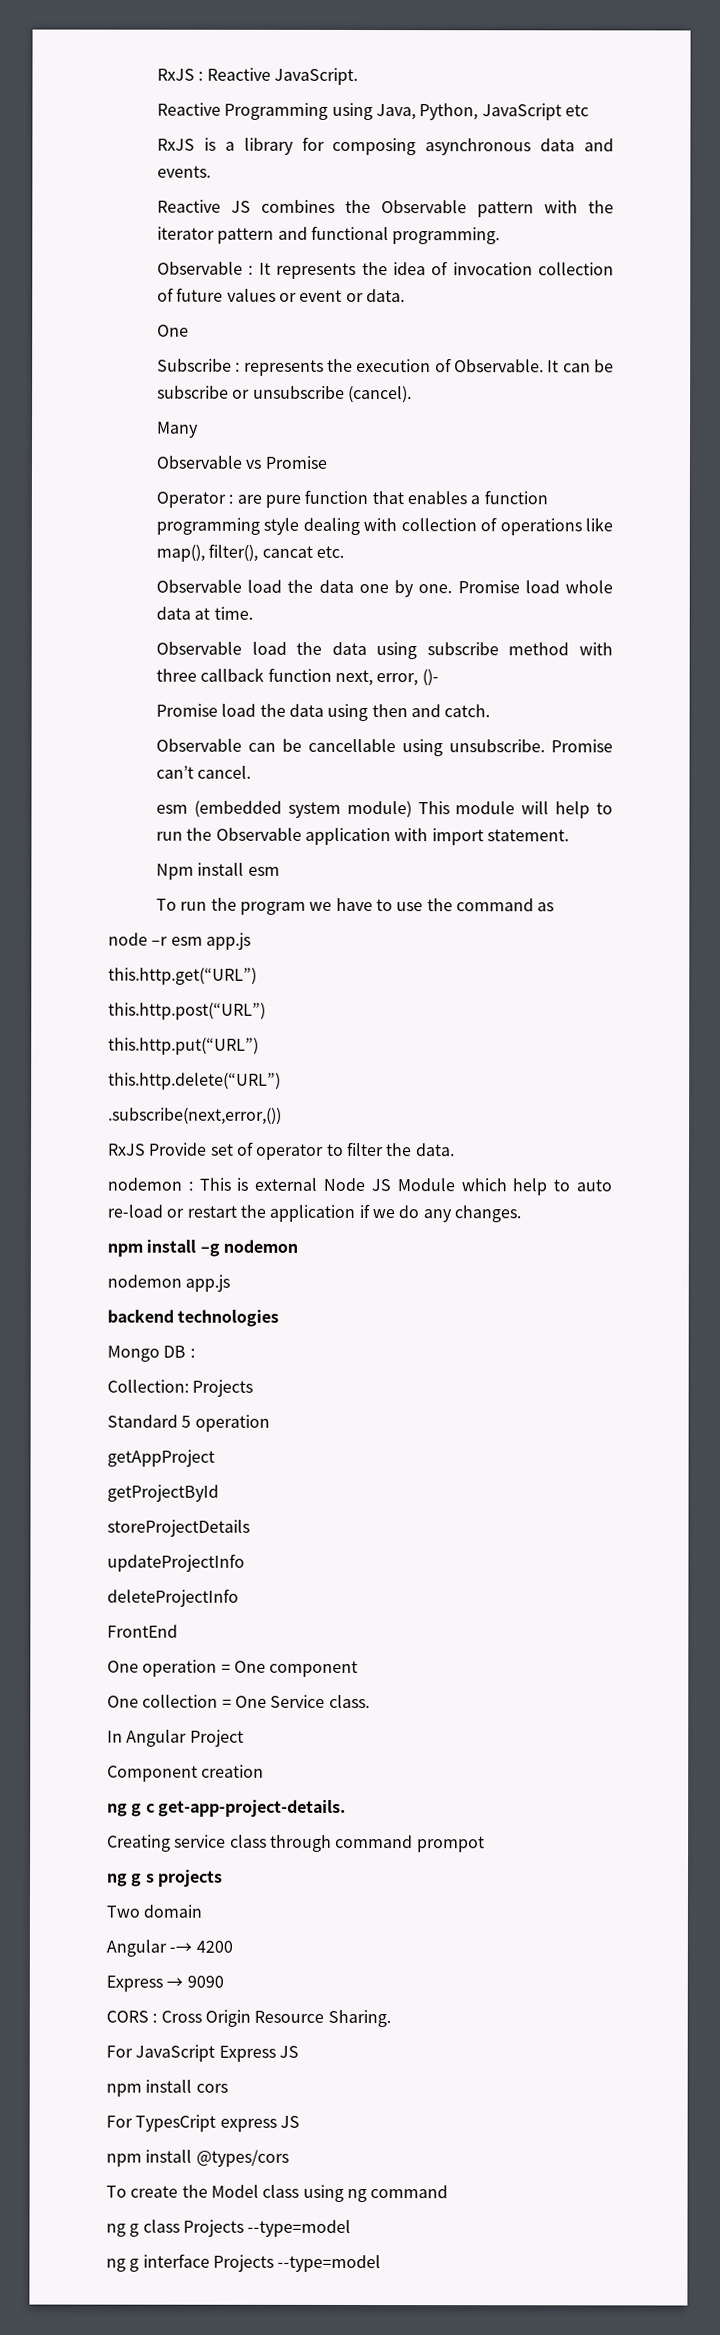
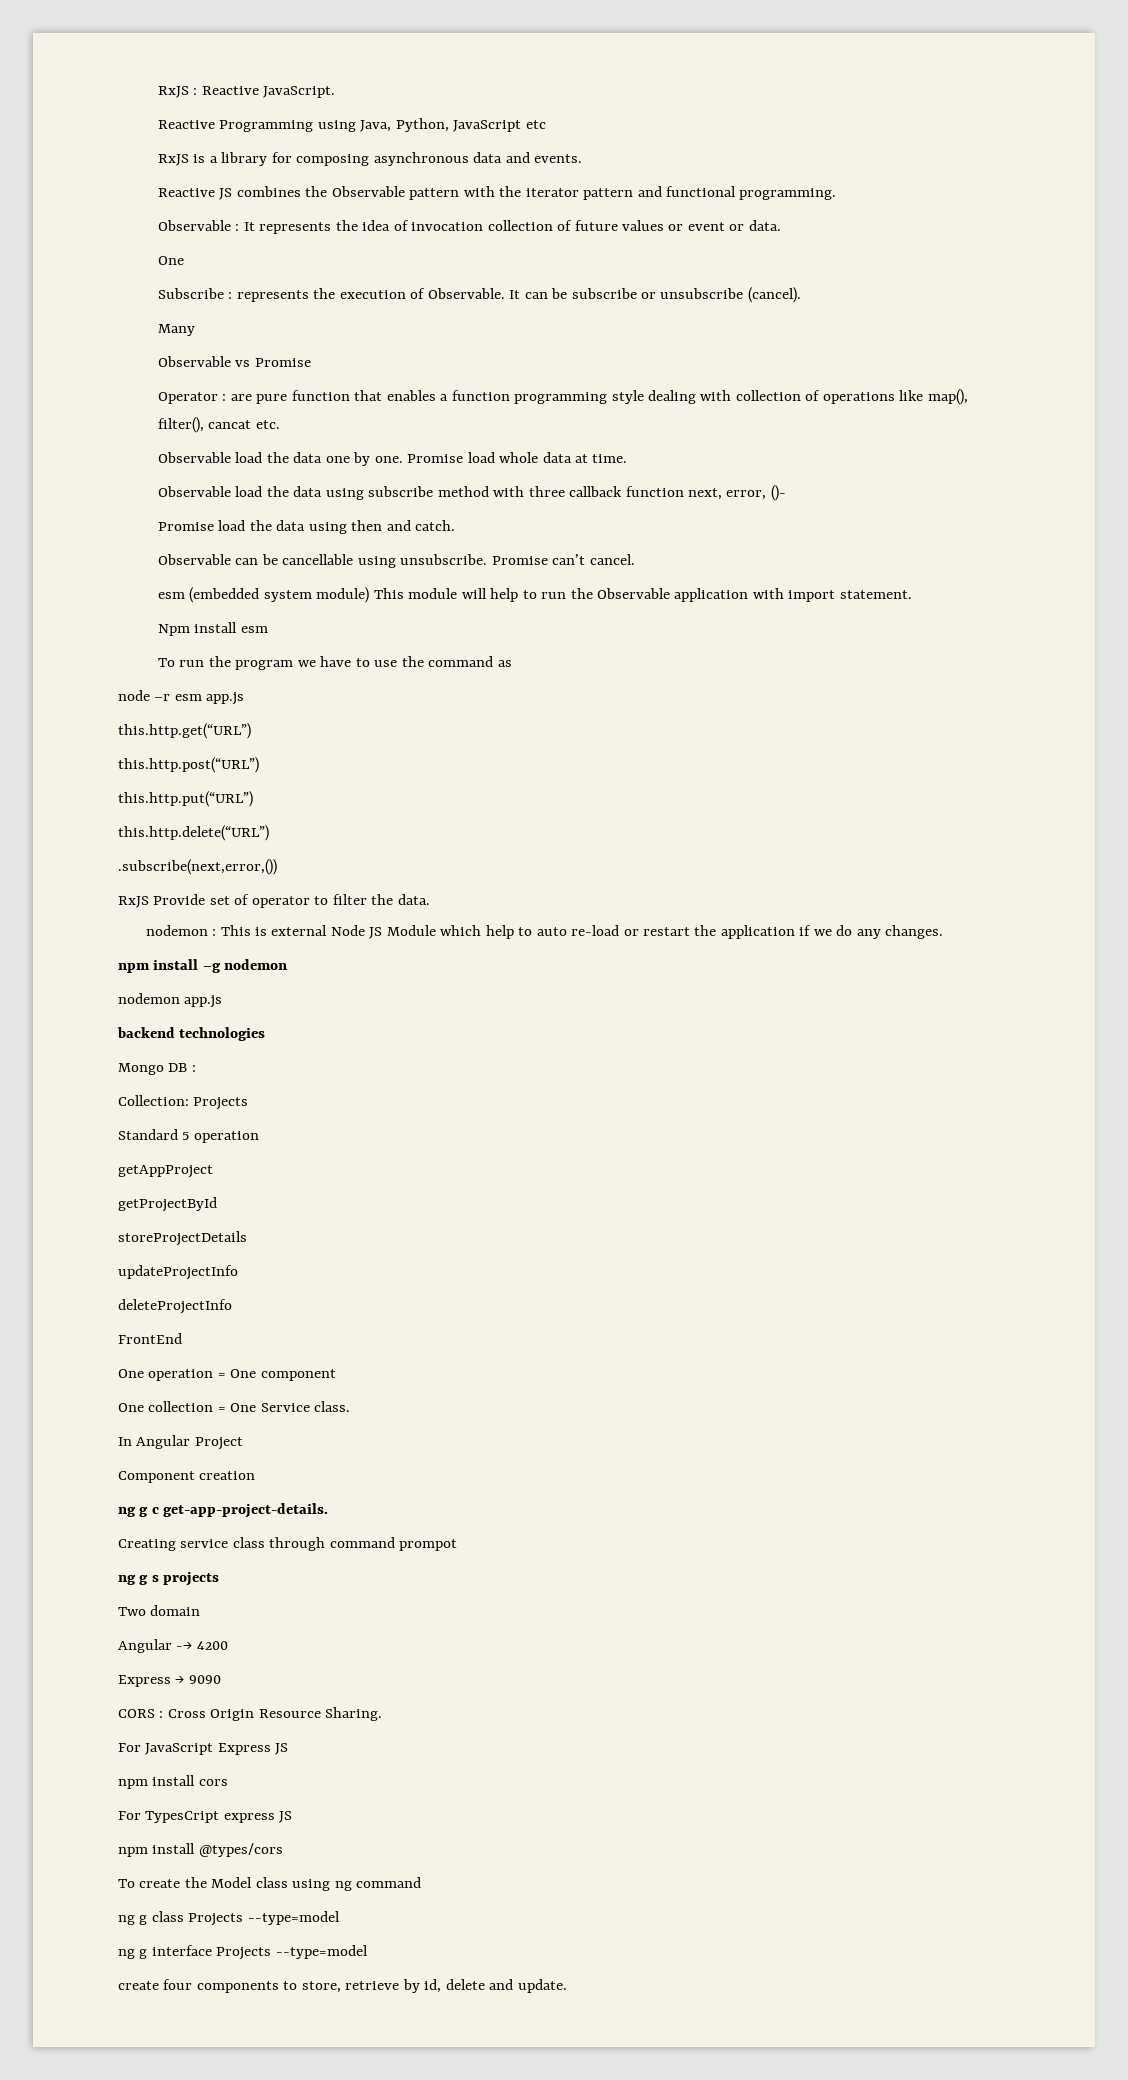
+ create four components to store, retrieve by id, delete and update.

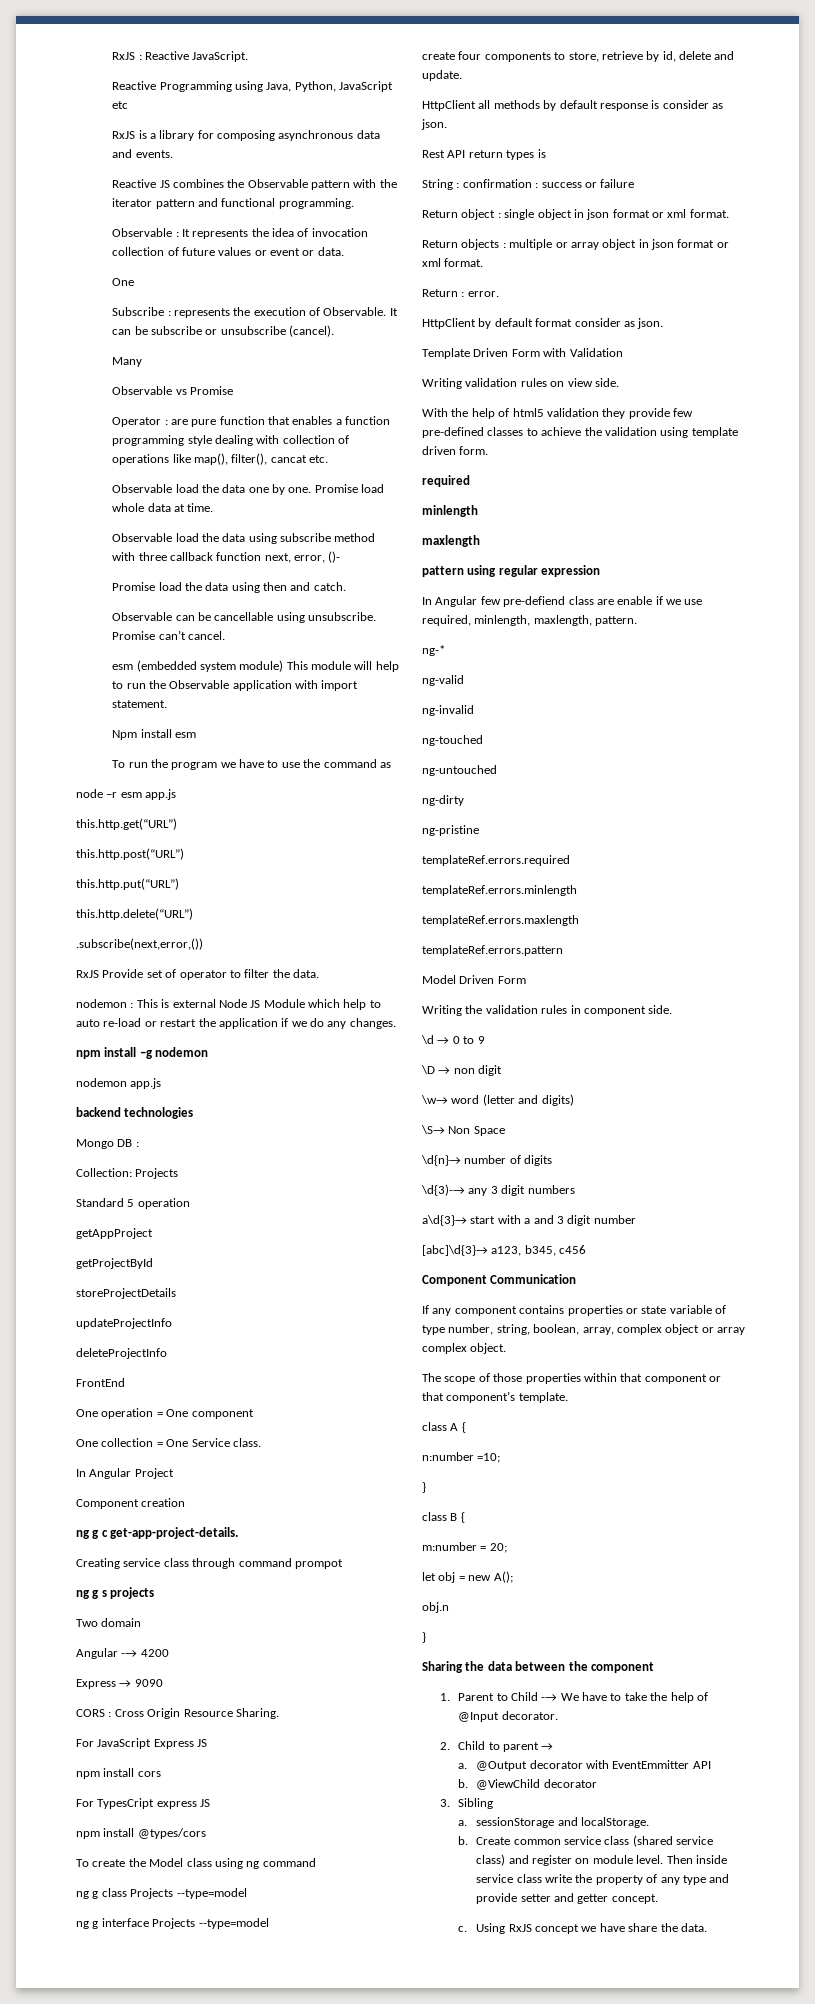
+ HttpClient all methods by default response is consider as json.
+ Rest API return types is
+ String : confirmation : success or failure
+ Return object : single object in json format or xml format.
+ Return objects : multiple or array object in json format or xml format.
+ Return : error.
+ HttpClient by default format consider as json.
+ Template Driven Form with Validation
+ Writing validation rules on view side.
+ With the help of html5 validation they provide few pre-defined classes to achieve the validation using template driven form.
+ required
+ minlength
+ maxlength
+ pattern using regular expression
+ In Angular few pre-defiend class are enable if we use required, minlength, maxlength, pattern.
+ ng-*
+ ng-valid
+ ng-invalid
+ ng-touched
+ ng-untouched
+ ng-dirty
+ ng-pristine
+ templateRef.errors.required
+ templateRef.errors.minlength
+ templateRef.errors.maxlength
+ templateRef.errors.pattern
+ Model Driven Form
+ Writing the validation rules in component side.
+ \d → 0 to 9
+ \D → non digit
+ \w→ word (letter and digits)
+ \S→ Non Space
+ \d{n}→ number of digits
+ \d{3)-→ any 3 digit numbers
+ a\d{3}→ start with a and 3 digit number
+ [abc]\d{3}→ a123, b345, c456
+ Component Communication
+ If any component contains properties or state variable of type number, string, boolean, array, complex object or array complex object.
+ The scope of those properties within that component or that component’s template.
+ class A {
+ n:number =10;
+ }
+ class B {
+ m:number = 20;
+ let obj = new A();
+ obj.n
+ }
+ Sharing the data between the component
+ 1. Parent to Child -→ We have to take the help of @Input decorator.
+ 2. Child to parent →
+ a. @Output decorator with EventEmmitter API
+ b. @ViewChild decorator
+ 3. Sibling
+ a. sessionStorage and localStorage.
+ b. Create common service class (shared service class) and register on module level. Then inside service class write the property of any type and provide setter and getter concept.
+ c. Using RxJS concept we have share the data.

